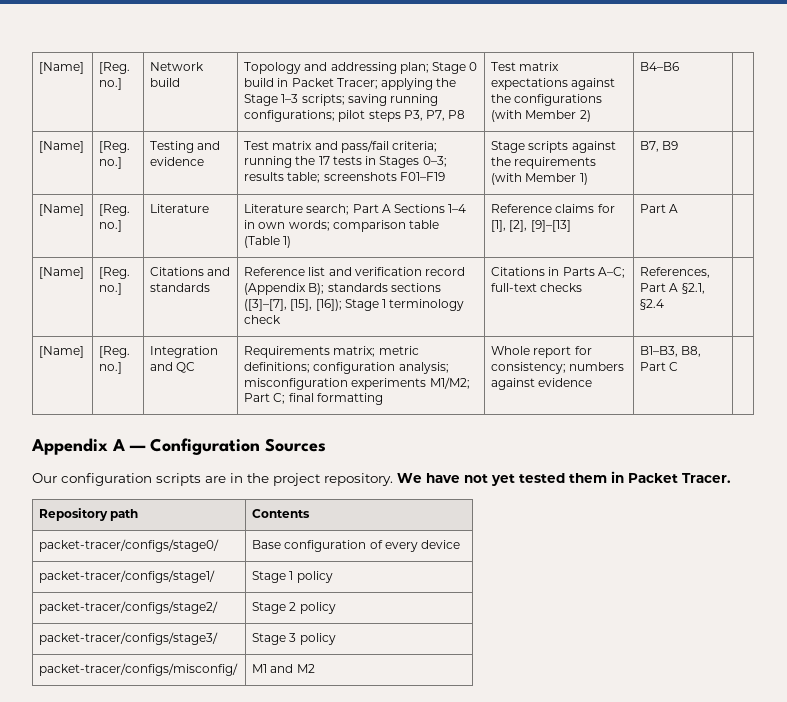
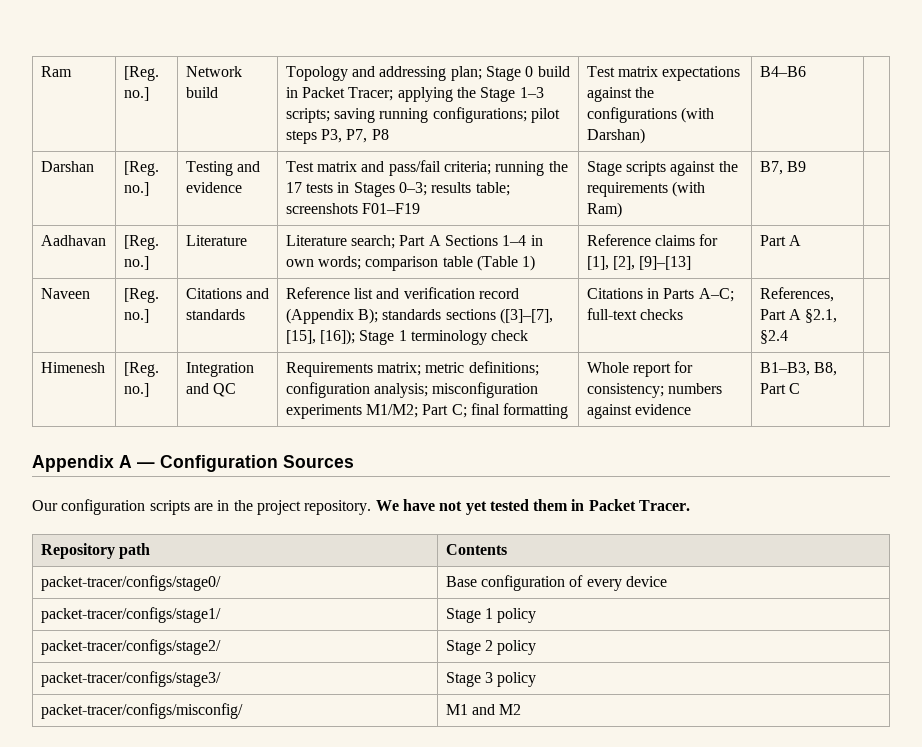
- [Name] | [Reg. no.] | Network build | Topology and addressing plan; Stage 0 build in Packet Tracer; applying the Stage 1–3 scripts; saving running configurations; pilot steps P3, P7, P8 | Test matrix expectations against the configurations (with Member 2) | B4–B6 |
+ Ram | [Reg. no.] | Network build | Topology and addressing plan; Stage 0 build in Packet Tracer; applying the Stage 1–3 scripts; saving running configurations; pilot steps P3, P7, P8 | Test matrix expectations against the configurations (with Darshan) | B4–B6 |
- [Name] | [Reg. no.] | Testing and evidence | Test matrix and pass/fail criteria; running the 17 tests in Stages 0–3; results table; screenshots F01–F19 | Stage scripts against the requirements (with Member 1) | B7, B9 |
+ Darshan | [Reg. no.] | Testing and evidence | Test matrix and pass/fail criteria; running the 17 tests in Stages 0–3; results table; screenshots F01–F19 | Stage scripts against the requirements (with Ram) | B7, B9 |
- [Name] | [Reg. no.] | Literature | Literature search; Part A Sections 1–4 in own words; comparison table (Table 1) | Reference claims for [1], [2], [9]–[13] | Part A |
+ Aadhavan | [Reg. no.] | Literature | Literature search; Part A Sections 1–4 in own words; comparison table (Table 1) | Reference claims for [1], [2], [9]–[13] | Part A |
- [Name] | [Reg. no.] | Citations and standards | Reference list and verification record (Appendix B); standards sections ([3]–[7], [15], [16]); Stage 1 terminology check | Citations in Parts A–C; full-text checks | References, Part A §2.1, §2.4 |
+ Naveen | [Reg. no.] | Citations and standards | Reference list and verification record (Appendix B); standards sections ([3]–[7], [15], [16]); Stage 1 terminology check | Citations in Parts A–C; full-text checks | References, Part A §2.1, §2.4 |
- [Name] | [Reg. no.] | Integration and QC | Requirements matrix; metric definitions; configuration analysis; misconfiguration experiments M1/M2; Part C; final formatting | Whole report for consistency; numbers against evidence | B1–B3, B8, Part C |
+ Himenesh | [Reg. no.] | Integration and QC | Requirements matrix; metric definitions; configuration analysis; misconfiguration experiments M1/M2; Part C; final formatting | Whole report for consistency; numbers against evidence | B1–B3, B8, Part C |

